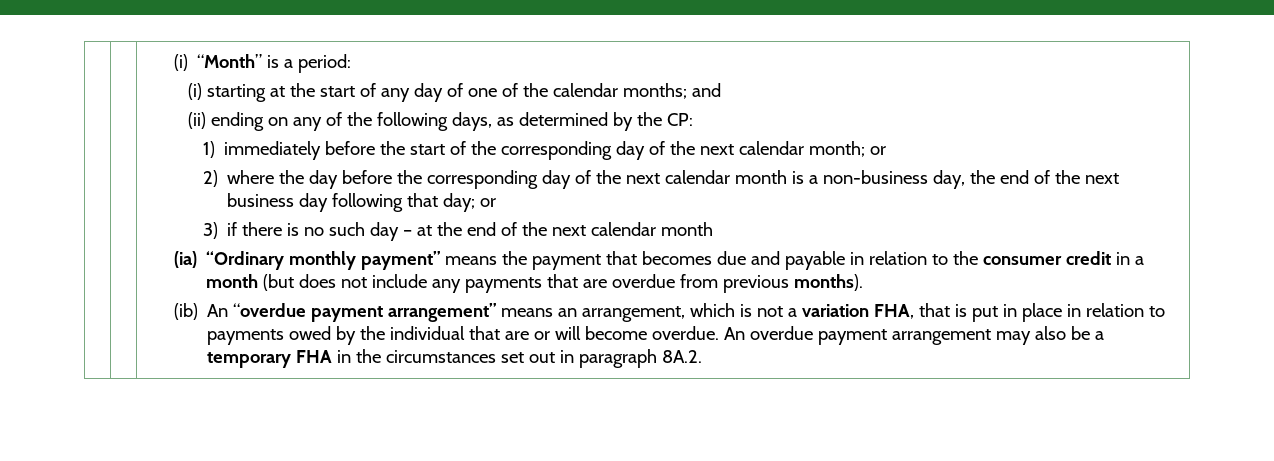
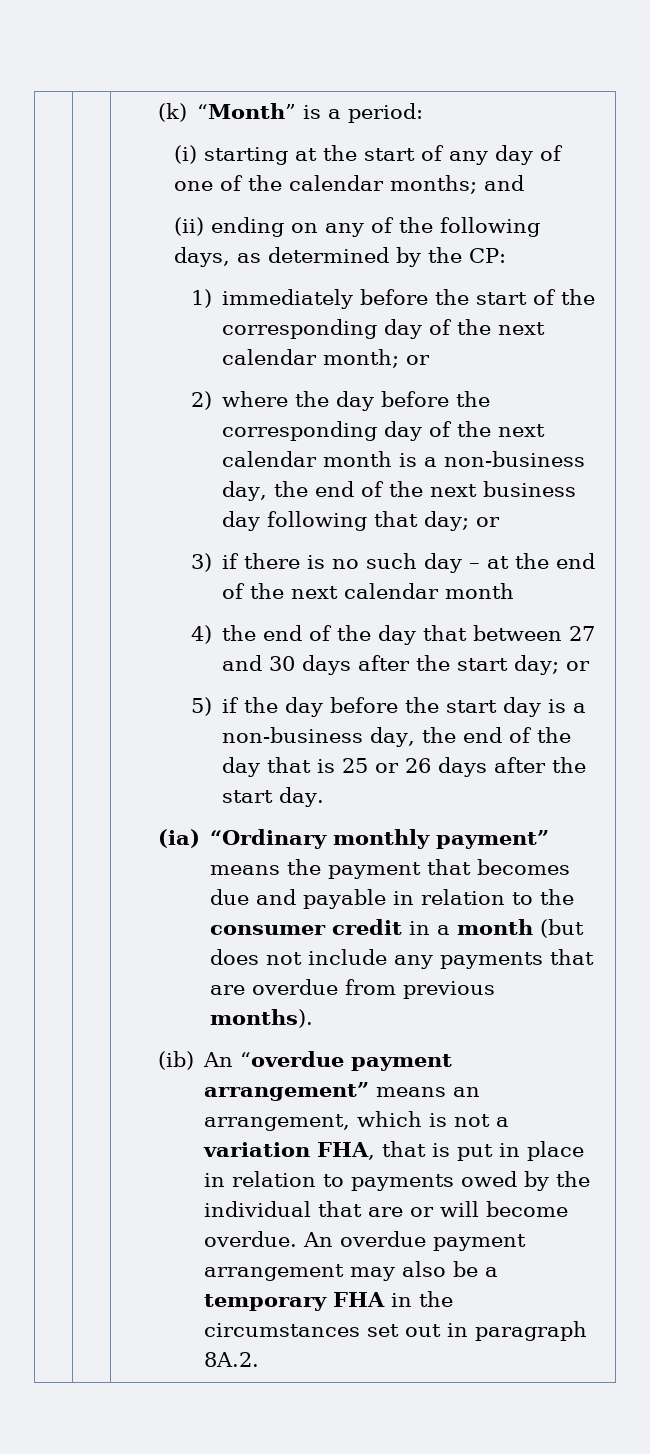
- (i) “Month” is a period:
+ (k) “Month” is a period:
+ 4) the end of the day that between 27 and 30 days after the start day; or
+ 5) if the day before the start day is a non-business day, the end of the day that is 25 or 26 days after the start day.

